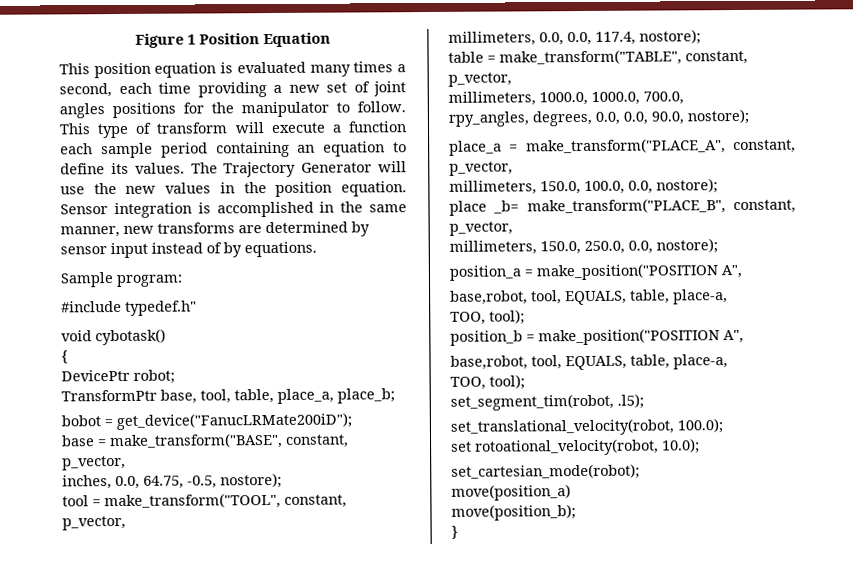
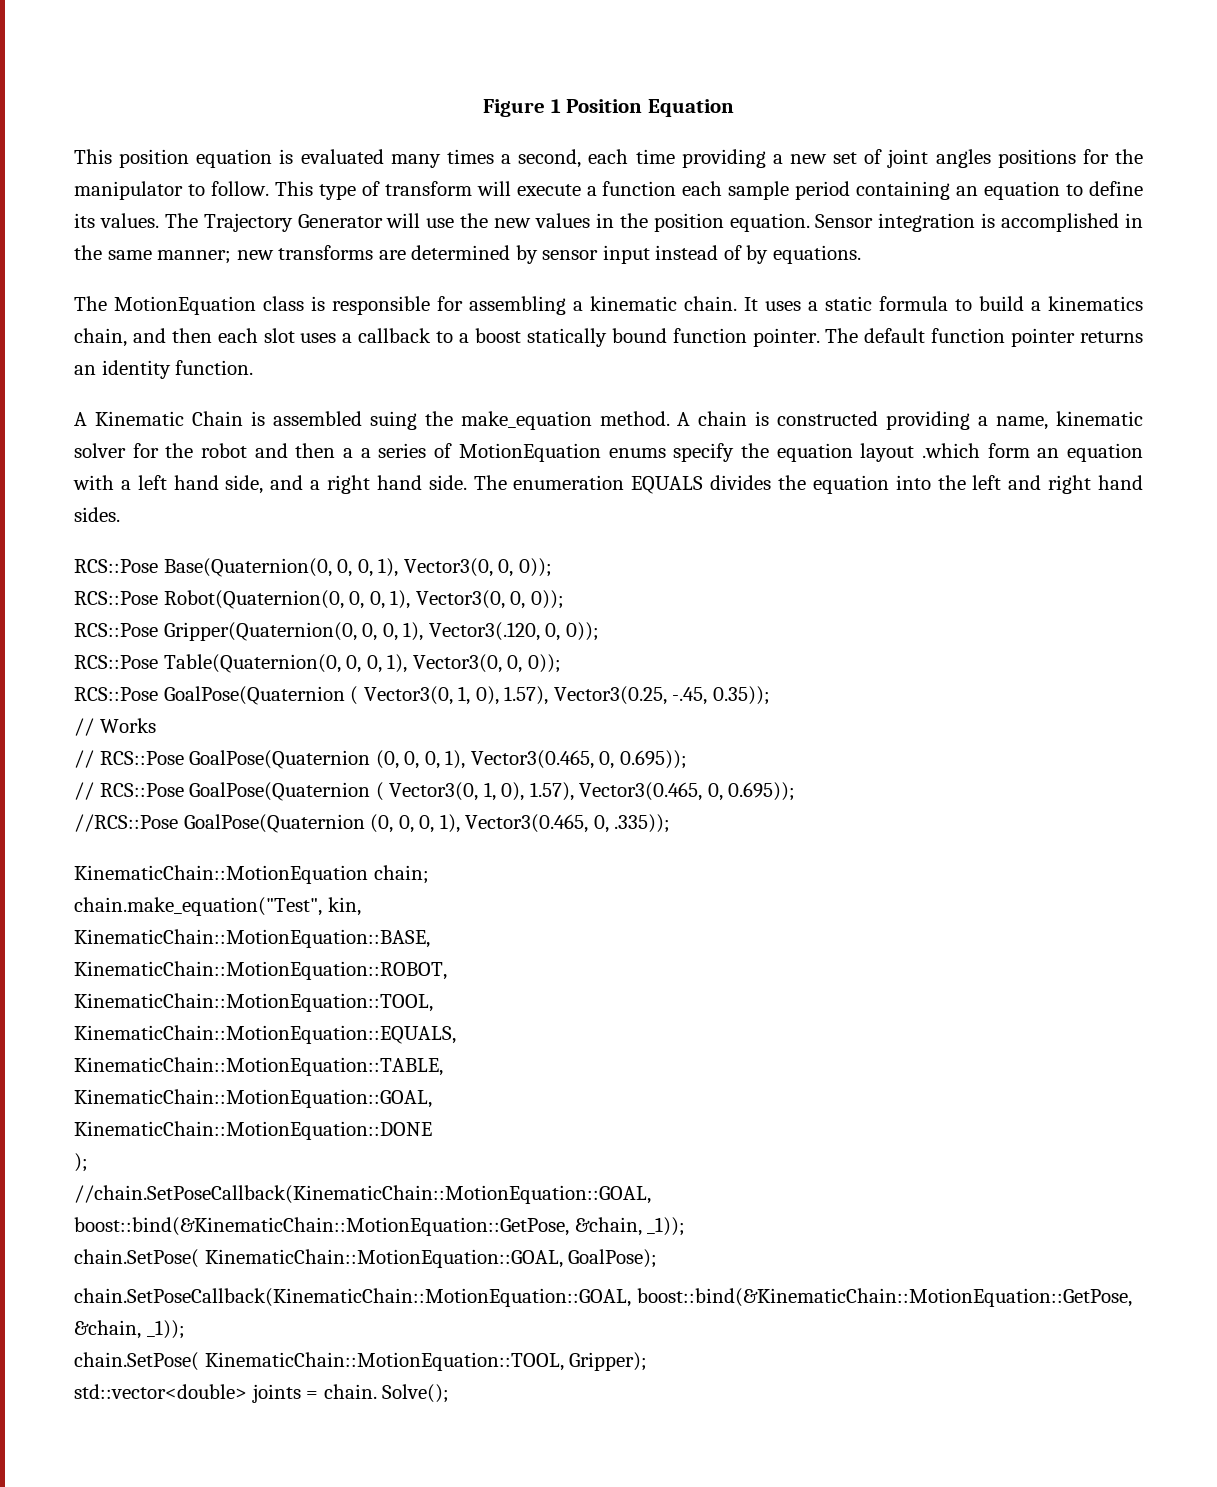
- Sensor integration is accomplished in the same manner, new transforms are determined by sensor input instead of by equations.
+ Sensor integration is accomplished in the same manner; new transforms are determined by sensor input instead of by equations.
- Sample program:
- #include typedef.h"
- void cybotask()
- {
- DevicePtr robot;
- TransformPtr base, tool, table, place_a, place_b;
- bobot = get_device("FanucLRMate200iD");
- base = make_transform("BASE", constant, p_vector,
- inches, 0.0, 64.75, -0.5, nostore);
- tool = make_transform("TOOL", constant, p_vector,
- millimeters, 0.0, 0.0, 117.4, nostore);
- table = make_transform("TABLE", constant, p_vector,
- millimeters, 1000.0, 1000.0, 700.0,
- rpy_angles, degrees, 0.0, 0.0, 90.0, nostore);
- place_a = make_transform("PLACE_A", constant, p_vector,
- millimeters, 150.0, 100.0, 0.0, nostore);
- place _b= make_transform("PLACE_B", constant, p_vector,
- millimeters, 150.0, 250.0, 0.0, nostore);
- position_a = make_position("POSITION A",
- base,robot, tool, EQUALS, table, place-a,
- TOO, tool);
- position_b = make_position("POSITION A",
- base,robot, tool, EQUALS, table, place-a,
- TOO, tool);
- set_segment_tim(robot, .l5);
- set_translational_velocity(robot, 100.0);
- set rotoational_velocity(robot, 10.0);
- set_cartesian_mode(robot);
- move(position_a)
- move(position_b);
- }
+ The MotionEquation class is responsible for assembling a kinematic chain. It uses a static formula to build a kinematics chain, and then each slot uses a callback to a boost statically bound function pointer. The default function pointer returns an identity function.
+ A Kinematic Chain is assembled suing the make_equation method. A chain is constructed providing a name, kinematic solver for the robot and then a a series of MotionEquation enums specify the equation layout .which form an equation with a left hand side, and a right hand side. The enumeration EQUALS divides the equation into the left and right hand sides.
+ RCS::Pose Base(Quaternion(0, 0, 0, 1), Vector3(0, 0, 0));
+ RCS::Pose Robot(Quaternion(0, 0, 0, 1), Vector3(0, 0, 0));
+ RCS::Pose Gripper(Quaternion(0, 0, 0, 1), Vector3(.120, 0, 0));
+ RCS::Pose Table(Quaternion(0, 0, 0, 1), Vector3(0, 0, 0));
+ RCS::Pose GoalPose(Quaternion ( Vector3(0, 1, 0), 1.57), Vector3(0.25, -.45, 0.35));
+ // Works
+ // RCS::Pose GoalPose(Quaternion (0, 0, 0, 1), Vector3(0.465, 0, 0.695));
+ // RCS::Pose GoalPose(Quaternion ( Vector3(0, 1, 0), 1.57), Vector3(0.465, 0, 0.695));
+ //RCS::Pose GoalPose(Quaternion (0, 0, 0, 1), Vector3(0.465, 0, .335));
+ KinematicChain::MotionEquation chain;
+ chain.make_equation("Test", kin,
+ KinematicChain::MotionEquation::BASE,
+ KinematicChain::MotionEquation::ROBOT,
+ KinematicChain::MotionEquation::TOOL,
+ KinematicChain::MotionEquation::EQUALS,
+ KinematicChain::MotionEquation::TABLE,
+ KinematicChain::MotionEquation::GOAL,
+ KinematicChain::MotionEquation::DONE
+ );
+ //chain.SetPoseCallback(KinematicChain::MotionEquation::GOAL, boost::bind(&KinematicChain::MotionEquation::GetPose, &chain, _1));
+ chain.SetPose( KinematicChain::MotionEquation::GOAL, GoalPose);
+ chain.SetPoseCallback(KinematicChain::MotionEquation::GOAL, boost::bind(&KinematicChain::MotionEquation::GetPose, &chain, _1));
+ chain.SetPose( KinematicChain::MotionEquation::TOOL, Gripper);
+ std::vector<double> joints = chain. Solve();

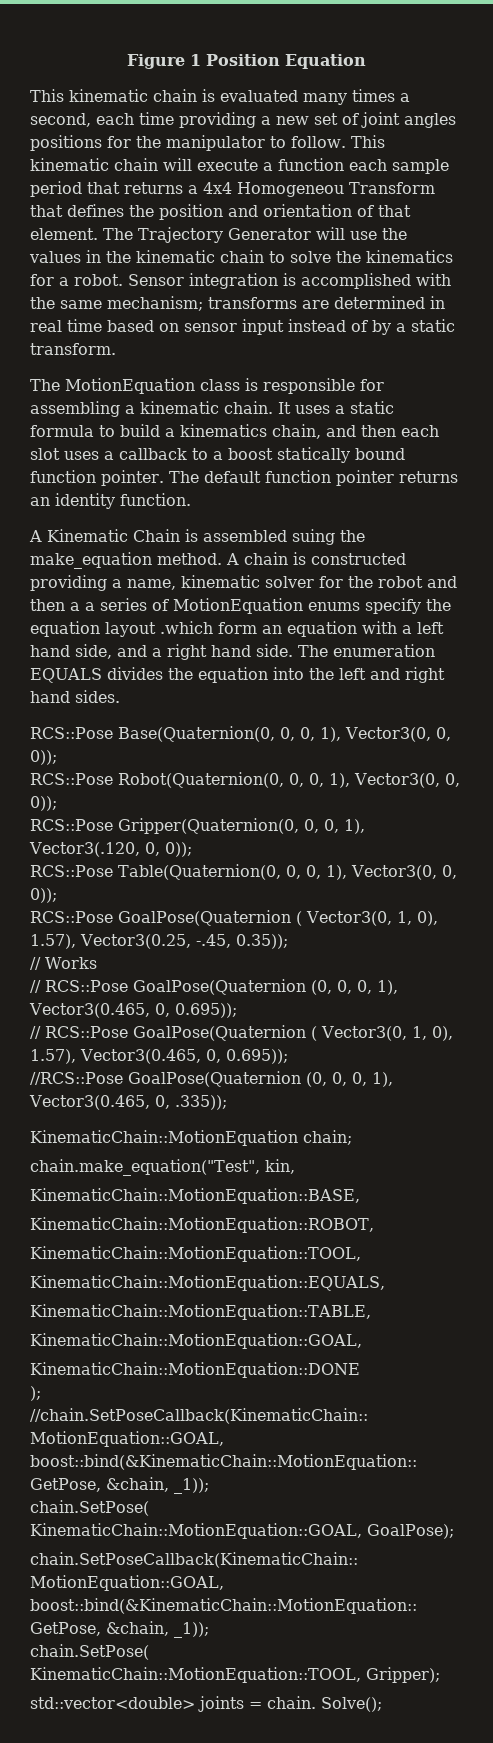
- This position equation is evaluated many times a second, each time providing a new set of joint angles positions for the manipulator to follow.
+ This kinematic chain is evaluated many times a second, each time providing a new set of joint angles positions for the manipulator to follow.
- This type of transform will execute a function each sample period containing an equation to define its values.
+ This kinematic chain will execute a function each sample period that returns a 4x4 Homogeneou Transform that defines the position and orientation of that element.
- The Trajectory Generator will use the new values in the position equation.
+ The Trajectory Generator will use the values in the kinematic chain to solve the kinematics for a robot.
- Sensor integration is accomplished in the same manner; new transforms are determined by sensor input instead of by equations.
+ Sensor integration is accomplished with the same mechanism; transforms are determined in real time based on sensor input instead of by a static transform.

